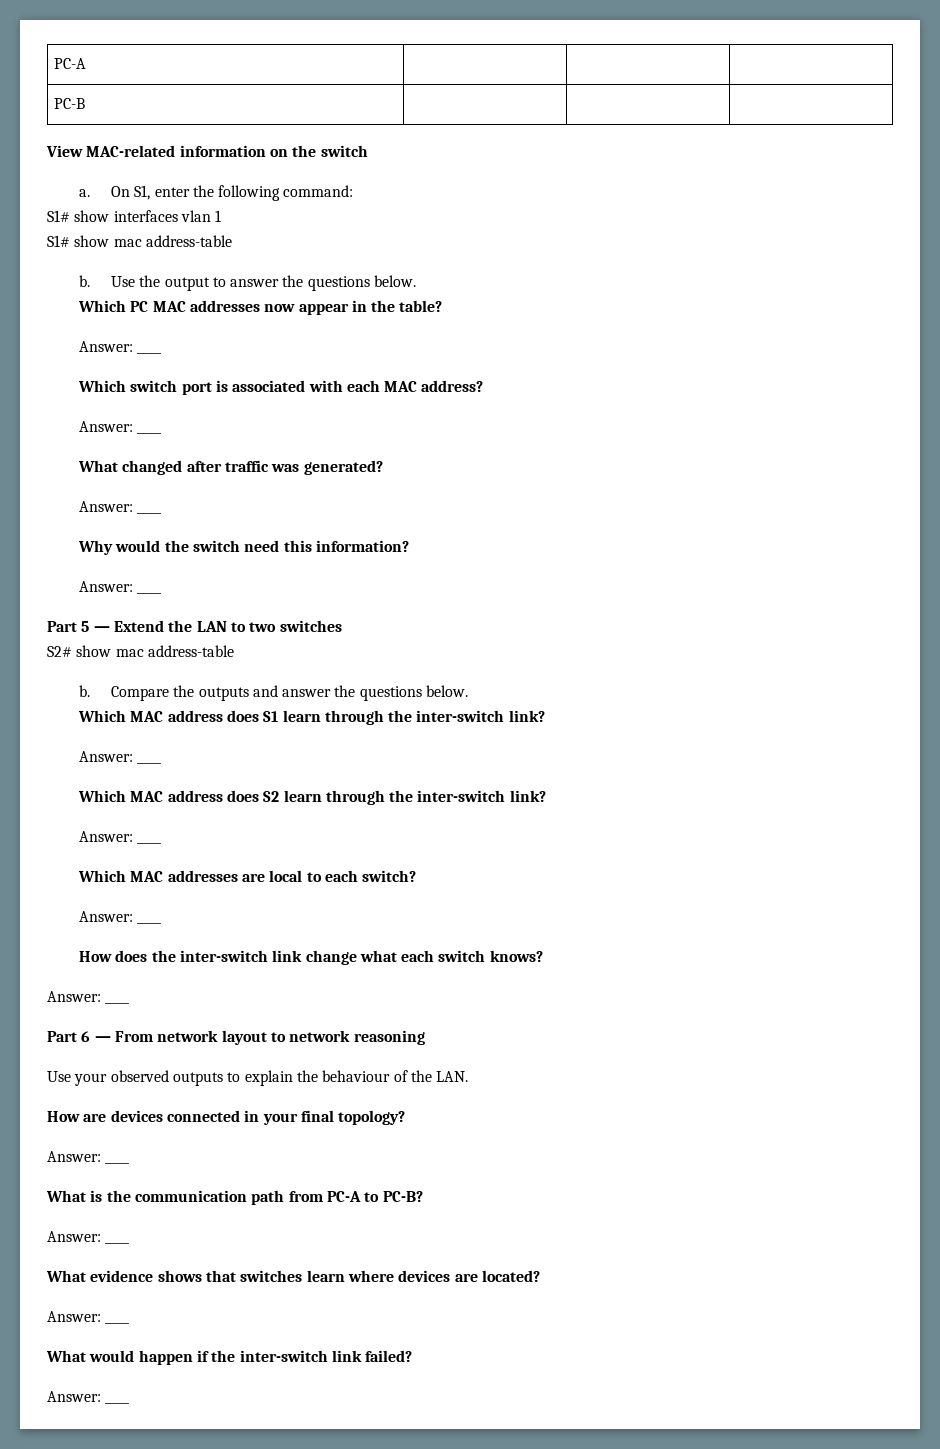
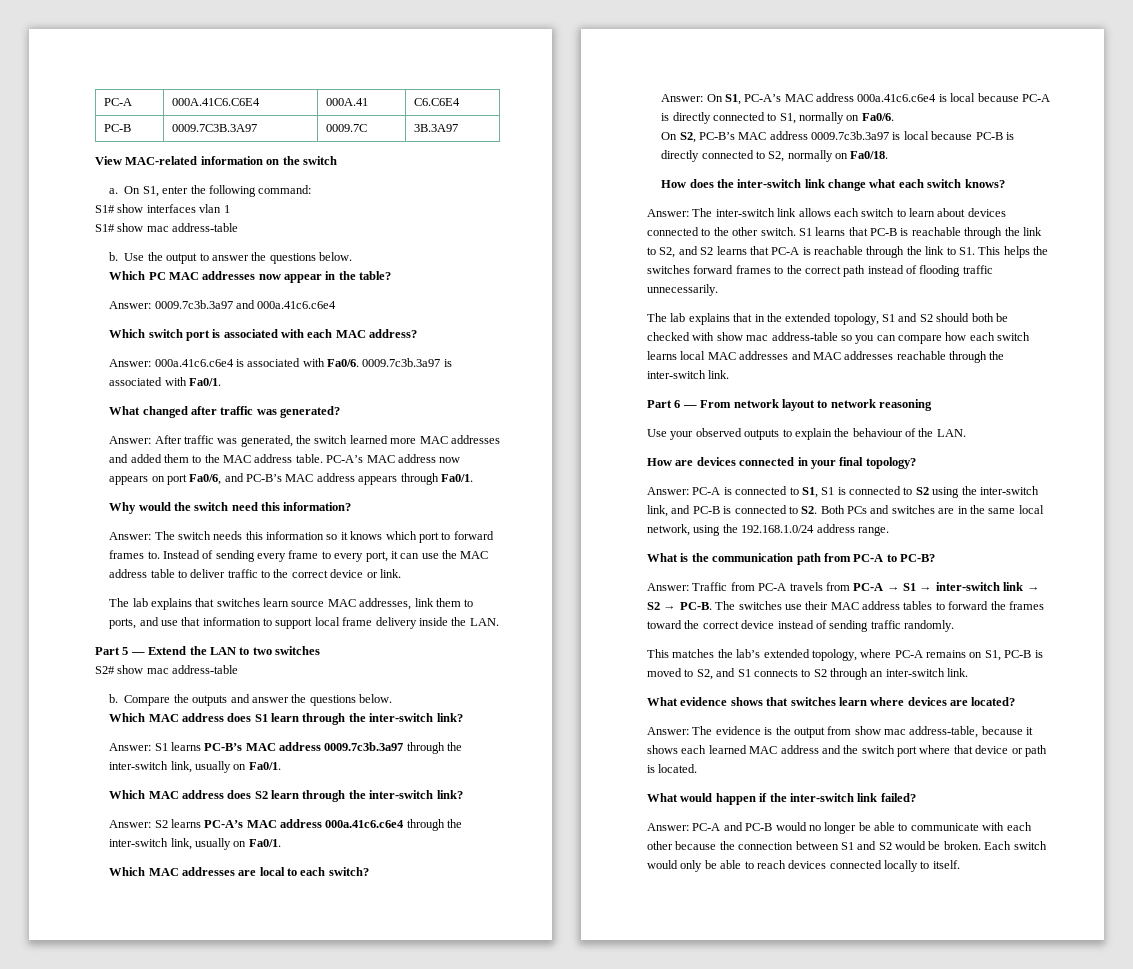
- PC-A | | |
- PC-B | | |
+ PC-A | 000A.41C6.C6E4 | 000A.41 | C6.C6E4
+ PC-B | 0009.7C3B.3A97 | 0009.7C | 3B.3A97
  Which PC MAC addresses now appear in the table?
- Answer: ____
+ Answer: 0009.7c3b.3a97 and 000a.41c6.c6e4
  Which switch port is associated with each MAC address?
- Answer: ____
+ Answer: 000a.41c6.c6e4 is associated with Fa0/6. 0009.7c3b.3a97 is associated with Fa0/1.
  What changed after traffic was generated?
- Answer: ____
+ Answer: After traffic was generated, the switch learned more MAC addresses and added them to the MAC address table. PC-A’s MAC address now appears on port Fa0/6, and PC-B’s MAC address appears through Fa0/1.
  Why would the switch need this information?
- Answer: ____
+ Answer: The switch needs this information so it knows which port to forward frames to. Instead of sending every frame to every port, it can use the MAC address table to deliver traffic to the correct device or link.
+ The lab explains that switches learn source MAC addresses, link them to ports, and use that information to support local frame delivery inside the LAN.
  Which MAC address does S1 learn through the inter-switch link?
- Answer: ____
+ Answer: S1 learns PC-B’s MAC address 0009.7c3b.3a97 through the inter-switch link, usually on Fa0/1.
  Which MAC address does S2 learn through the inter-switch link?
- Answer: ____
+ Answer: S2 learns PC-A’s MAC address 000a.41c6.c6e4 through the inter-switch link, usually on Fa0/1.
  Which MAC addresses are local to each switch?
- Answer: ____
+ Answer: On S1, PC-A’s MAC address 000a.41c6.c6e4 is local because PC-A is directly connected to S1, normally on Fa0/6.
+ On S2, PC-B’s MAC address 0009.7c3b.3a97 is local because PC-B is directly connected to S2, normally on Fa0/18.
  How does the inter-switch link change what each switch knows?
- Answer: ____
+ Answer: The inter-switch link allows each switch to learn about devices connected to the other switch. S1 learns that PC-B is reachable through the link to S2, and S2 learns that PC-A is reachable through the link to S1. This helps the switches forward frames to the correct path instead of flooding traffic unnecessarily.
+ The lab explains that in the extended topology, S1 and S2 should both be checked with show mac address-table so you can compare how each switch learns local MAC addresses and MAC addresses reachable through the inter-switch link.
  How are devices connected in your final topology?
- Answer: ____
+ Answer: PC-A is connected to S1, S1 is connected to S2 using the inter-switch link, and PC-B is connected to S2. Both PCs and switches are in the same local network, using the 192.168.1.0/24 address range.
  What is the communication path from PC-A to PC-B?
- Answer: ____
+ Answer: Traffic from PC-A travels from PC-A → S1 → inter-switch link → S2 → PC-B. The switches use their MAC address tables to forward the frames toward the correct device instead of sending traffic randomly.
+ This matches the lab’s extended topology, where PC-A remains on S1, PC-B is moved to S2, and S1 connects to S2 through an inter-switch link.
  What evidence shows that switches learn where devices are located?
- Answer: ____
+ Answer: The evidence is the output from show mac address-table, because it shows each learned MAC address and the switch port where that device or path is located.
  What would happen if the inter-switch link failed?
- Answer: ____
+ Answer: PC-A and PC-B would no longer be able to communicate with each other because the connection between S1 and S2 would be broken. Each switch would only be able to reach devices connected locally to itself.

